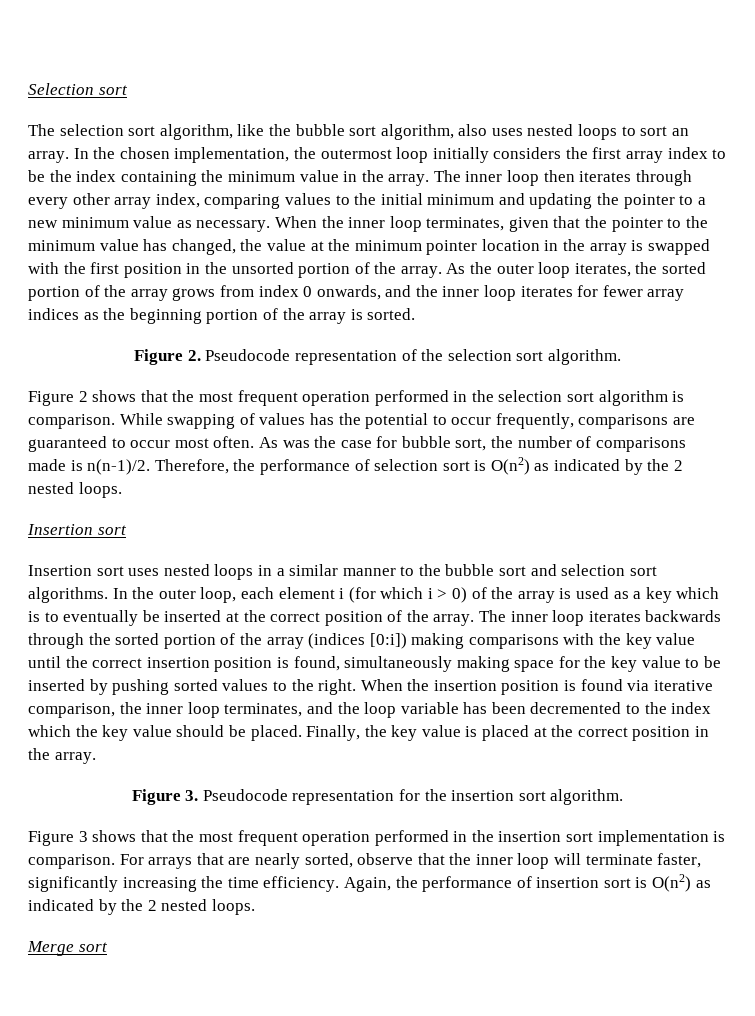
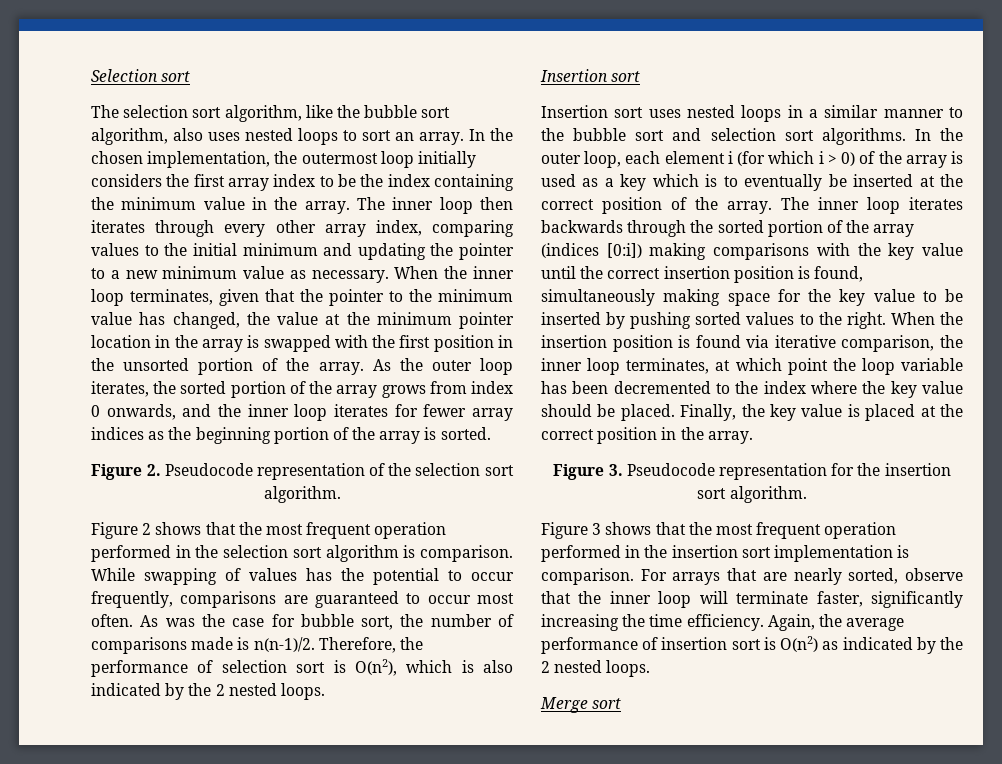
- Therefore, the performance of selection sort is O(n2) as indicated by the 2 nested loops.
+ Therefore, the performance of selection sort is O(n2), which is also indicated by the 2 nested loops.
- When the insertion position is found via iterative comparison, the inner loop terminates, and the loop variable has been decremented to the index which the key value should be placed.
+ When the insertion position is found via iterative comparison, the inner loop terminates, at which point the loop variable has been decremented to the index where the key value should be placed.
- Again, the performance of insertion sort is O(n2) as indicated by the 2 nested loops.
+ Again, the average performance of insertion sort is O(n2) as indicated by the 2 nested loops.

